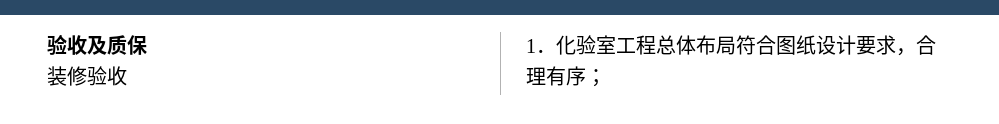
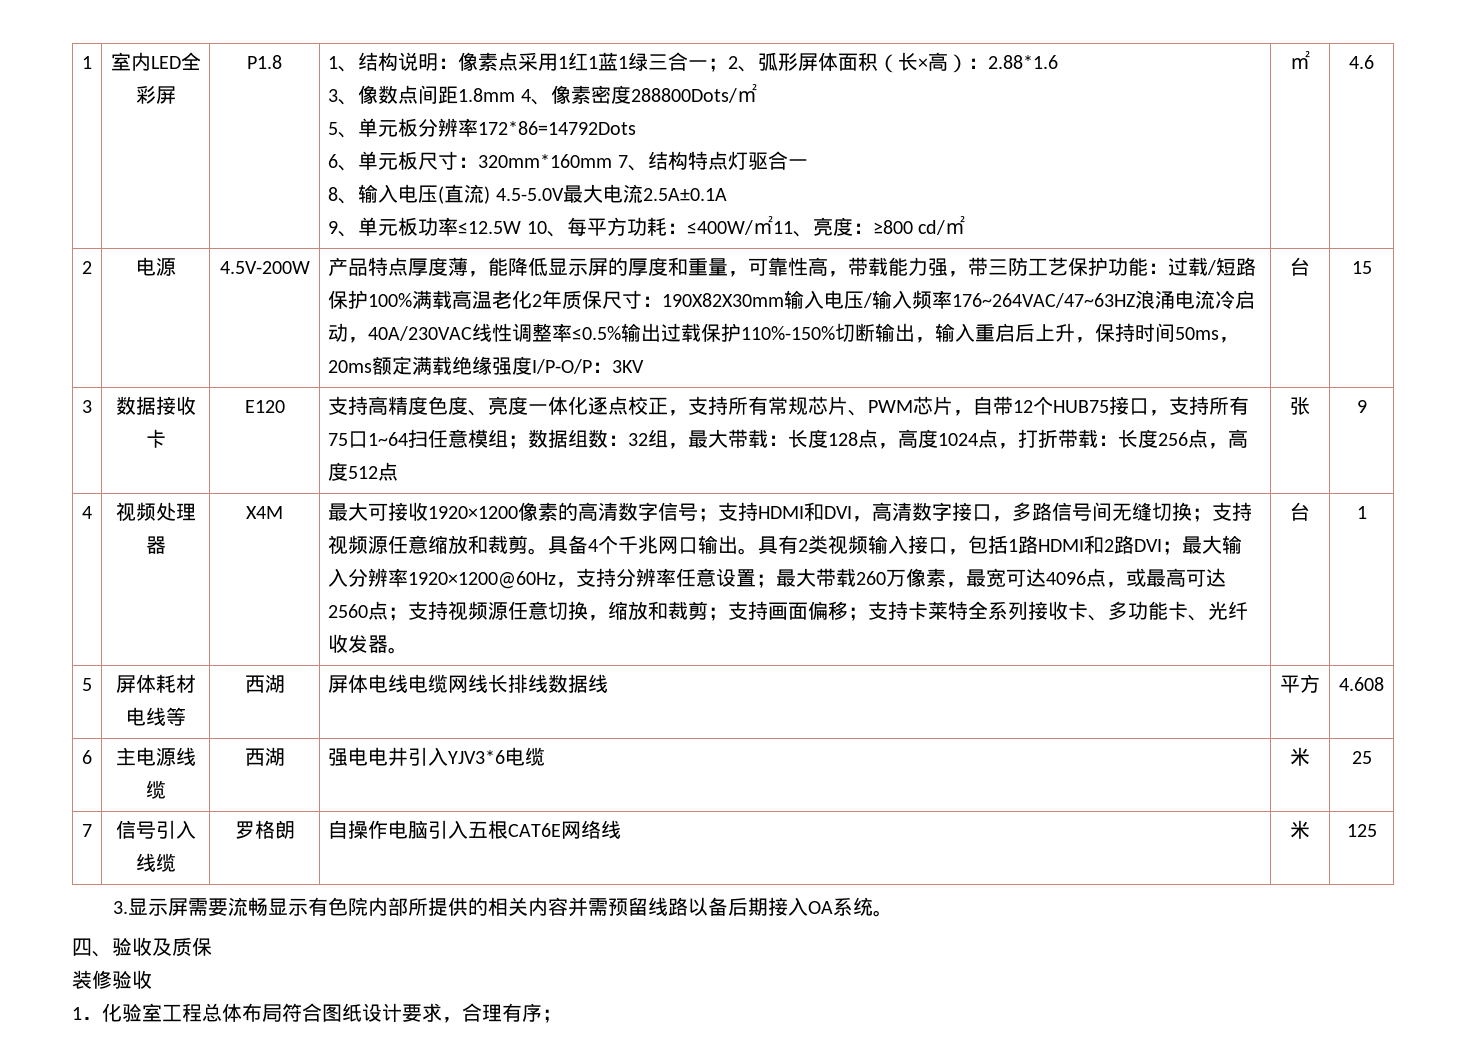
- 验收及质保
+ 1 | 室内LED全彩屏 | P1.8 | 1、结构说明：像素点采用1红1蓝1绿三合一；2、弧形屏体面积（长×高）：2.88*1.6
+ 3、像数点间距1.8mm 4、像素密度288800Dots/㎡
+ 5、单元板分辨率172*86=14792Dots
+ 6、单元板尺寸：320mm*160mm 7、结构特点灯驱合一
+ 8、输入电压(直流) 4.5-5.0V最大电流2.5A±0.1A
+ 9、单元板功率≤12.5W 10、每平方功耗：≤400W/㎡11、亮度：≥800 cd/㎡ | ㎡ | 4.6
+ 2 | 电源 | 4.5V-200W | 产品特点厚度薄，能降低显示屏的厚度和重量，可靠性高，带载能力强，带三防工艺保护功能：过载/短路保护100%满载高温老化2年质保尺寸：190X82X30mm输入电压/输入频率176~264VAC/47~63HZ浪涌电流冷启动，40A/230VAC线性调整率≤0.5%输出过载保护110%-150%切断输出，输入重启后上升，保持时间50ms，20ms额定满载绝缘强度I/P-O/P：3KV | 台 | 15
+ 3 | 数据接收卡 | E120 | 支持高精度色度、亮度一体化逐点校正，支持所有常规芯片、PWM芯片，自带12个HUB75接口，支持所有75口1~64扫任意模组；数据组数：32组，最大带载：长度128点，高度1024点，打折带载：长度256点，高度512点 | 张 | 9
+ 4 | 视频处理器 | X4M | 最大可接收1920×1200像素的高清数字信号；支持HDMI和DVI，高清数字接口，多路信号间无缝切换；支持视频源任意缩放和裁剪。具备4个千兆网口输出。具有2类视频输入接口，包括1路HDMI和2路DVI；最大输入分辨率1920×1200@60Hz，支持分辨率任意设置；最大带载260万像素，最宽可达4096点，或最高可达2560点；支持视频源任意切换，缩放和裁剪；支持画面偏移；支持卡莱特全系列接收卡、多功能卡、光纤收发器。 | 台 | 1
+ 5 | 屏体耗材电线等 | 西湖 | 屏体电线电缆网线长排线数据线 | 平方 | 4.608
+ 6 | 主电源线缆 | 西湖 | 强电电井引入YJV3*6电缆 | 米 | 25
+ 7 | 信号引入线缆 | 罗格朗 | 自操作电脑引入五根CAT6E网络线 | 米 | 125
+ 3.显示屏需要流畅显示有色院内部所提供的相关内容并需预留线路以备后期接入OA系统。
+ 四、验收及质保

